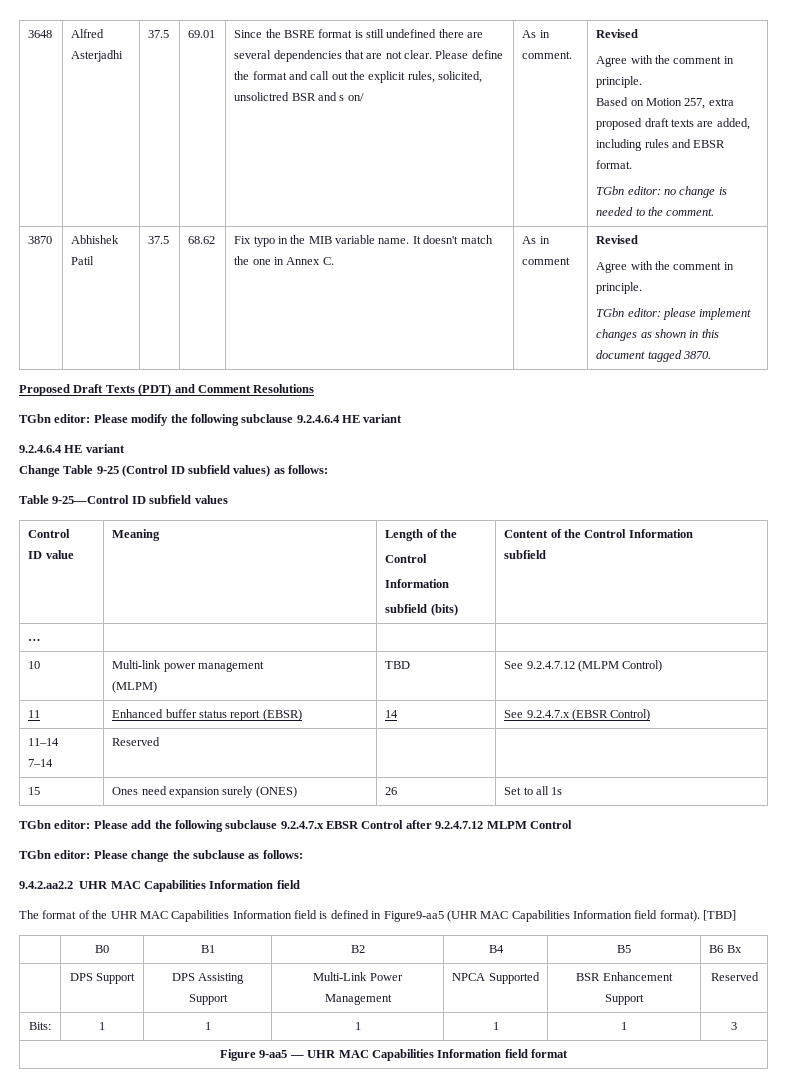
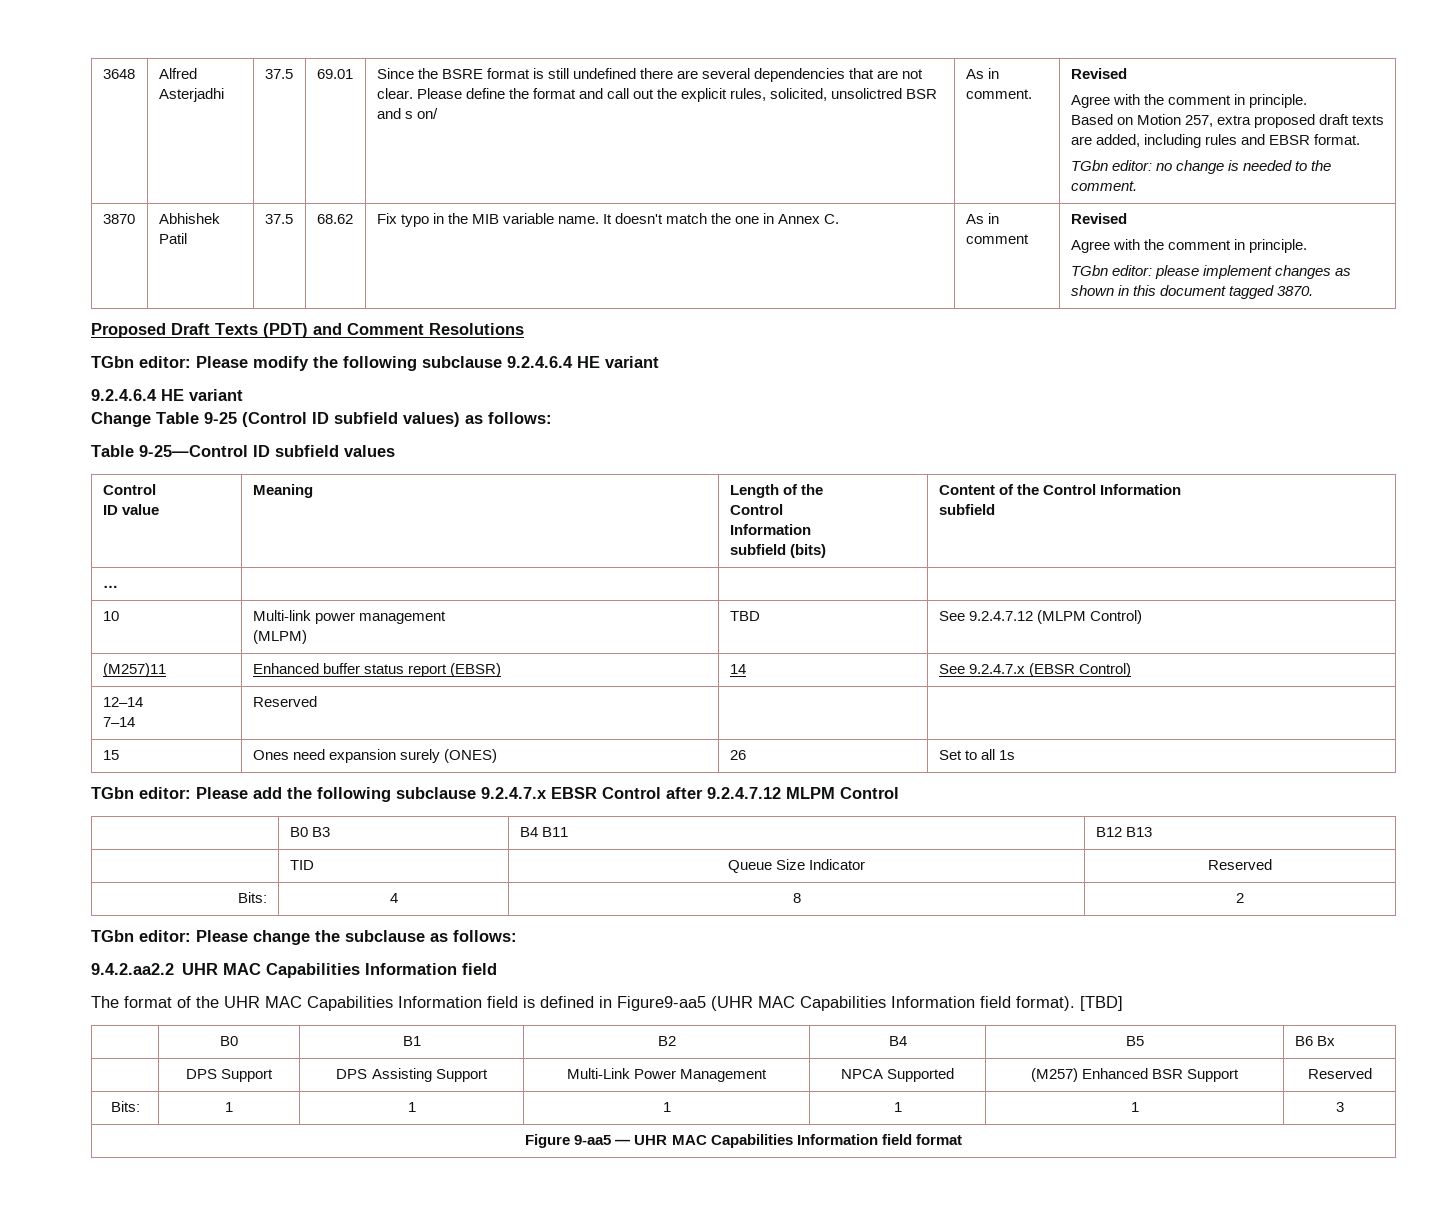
- 11 | Enhanced buffer status report (EBSR) | 14 | See 9.2.4.7.x (EBSR Control)
+ (M257)11 | Enhanced buffer status report (EBSR) | 14 | See 9.2.4.7.x (EBSR Control)
- 11–14
+ 12–14
+ | B0 B3 | B4 B11 | B12 B13
+ | TID | Queue Size Indicator | Reserved
+ Bits: | 4 | 8 | 2
- | DPS Support | DPS Assisting Support | Multi-Link Power Management | NPCA Supported | BSR Enhancement Support | Reserved
+ | DPS Support | DPS Assisting Support | Multi-Link Power Management | NPCA Supported | (M257) Enhanced BSR Support | Reserved

